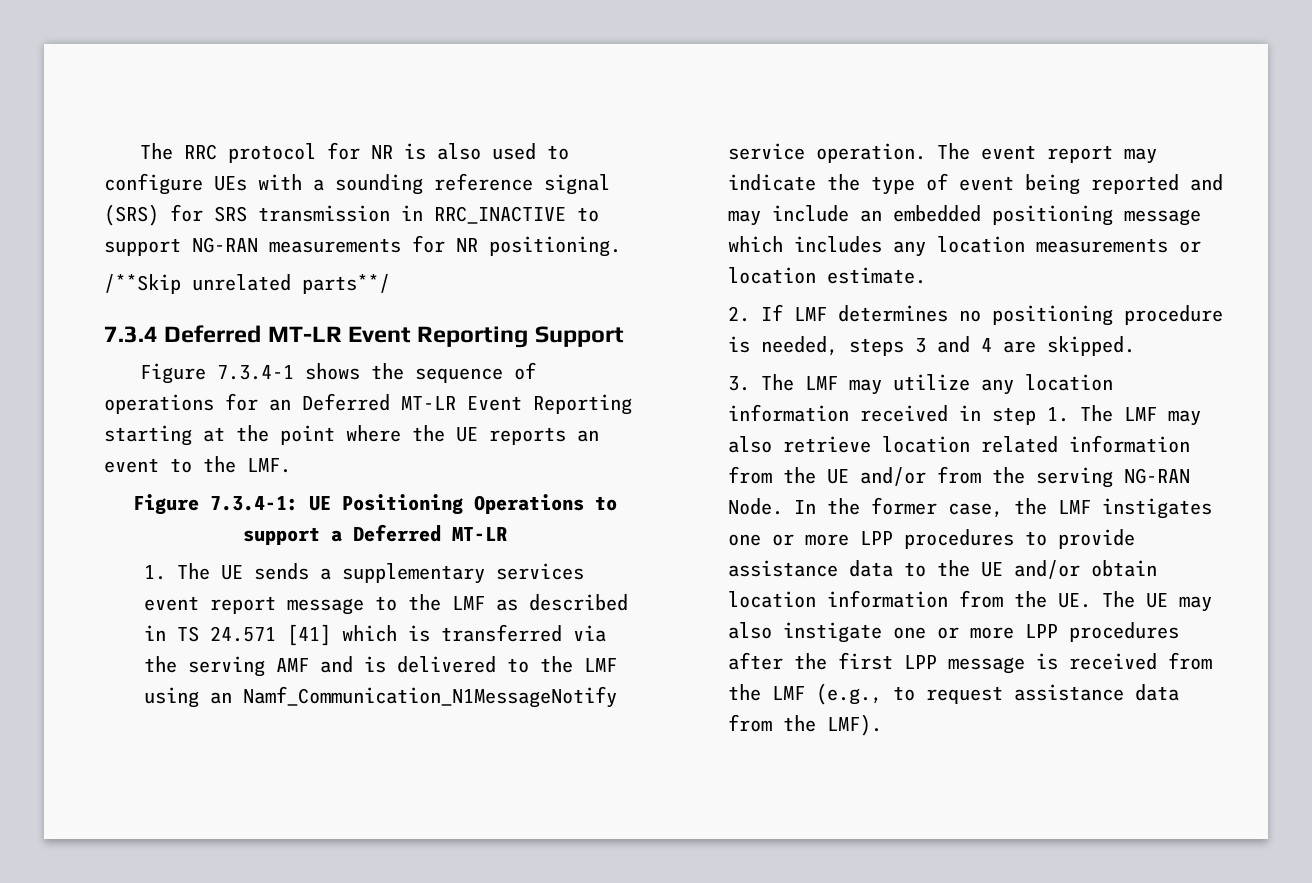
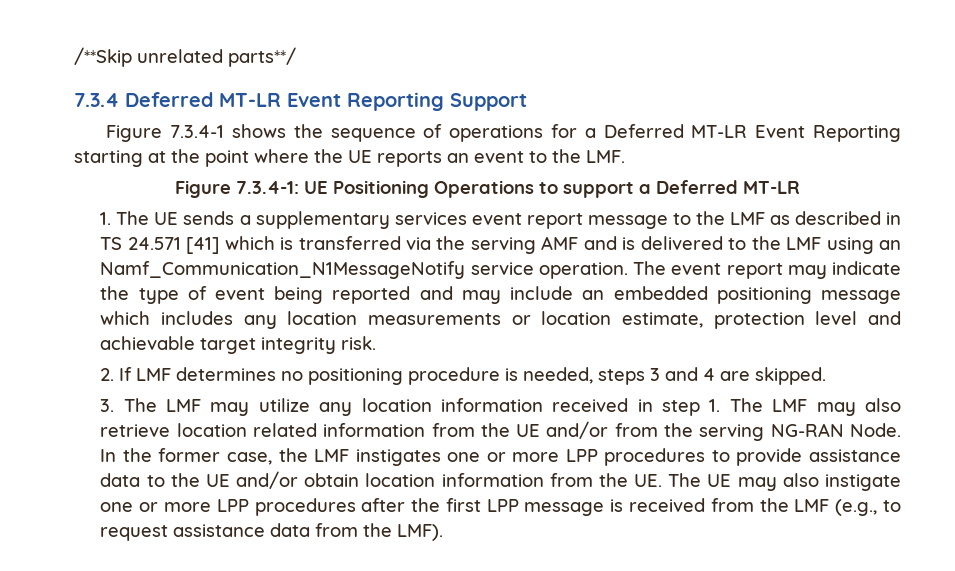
- The RRC protocol for NR is also used to configure UEs with a sounding reference signal (SRS) for SRS transmission in RRC_INACTIVE to support NG-RAN measurements for NR positioning.
- Figure 7.3.4-1 shows the sequence of operations for an Deferred MT-LR Event Reporting starting at the point where the UE reports an event to the LMF.
+ Figure 7.3.4-1 shows the sequence of operations for a Deferred MT-LR Event Reporting starting at the point where the UE reports an event to the LMF.
- The event report may indicate the type of event being reported and may include an embedded positioning message which includes any location measurements or location estimate.
+ The event report may indicate the type of event being reported and may include an embedded positioning message which includes any location measurements or location estimate, protection level and achievable target integrity risk.

